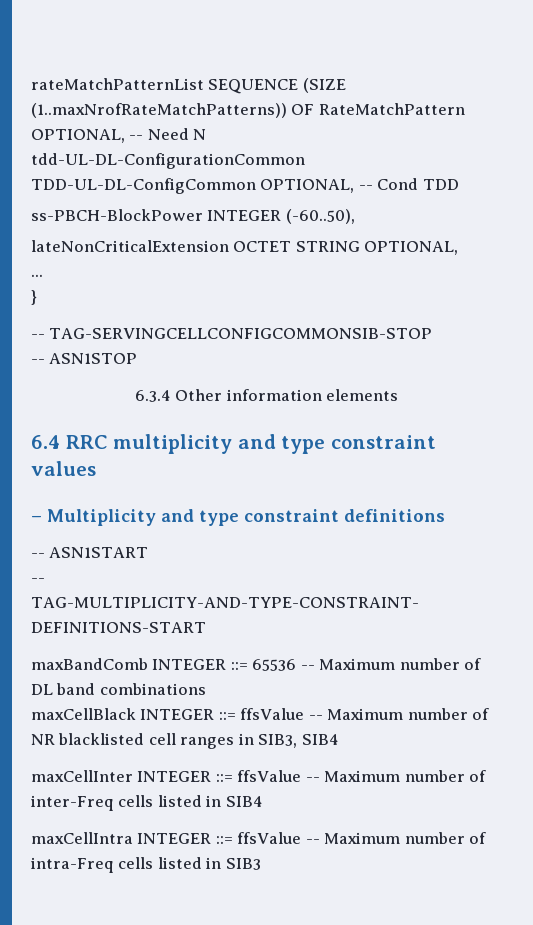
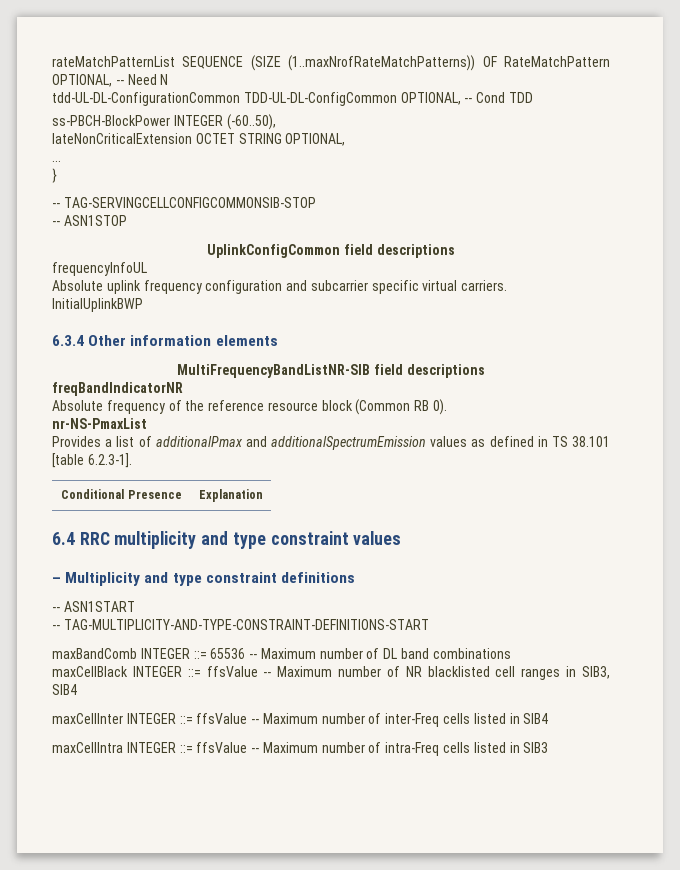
+ UplinkConfigCommon field descriptions
+ frequencyInfoUL
+ Absolute uplink frequency configuration and subcarrier specific virtual carriers.
+ InitialUplinkBWP
  6.3.4 Other information elements
+ MultiFrequencyBandListNR-SIB field descriptions
+ freqBandIndicatorNR
+ Absolute frequency of the reference resource block (Common RB 0).
+ nr-NS-PmaxList
+ Provides a list of additionalPmax and additionalSpectrumEmission values as defined in TS 38.101 [table 6.2.3-1].
+ Conditional Presence | Explanation

